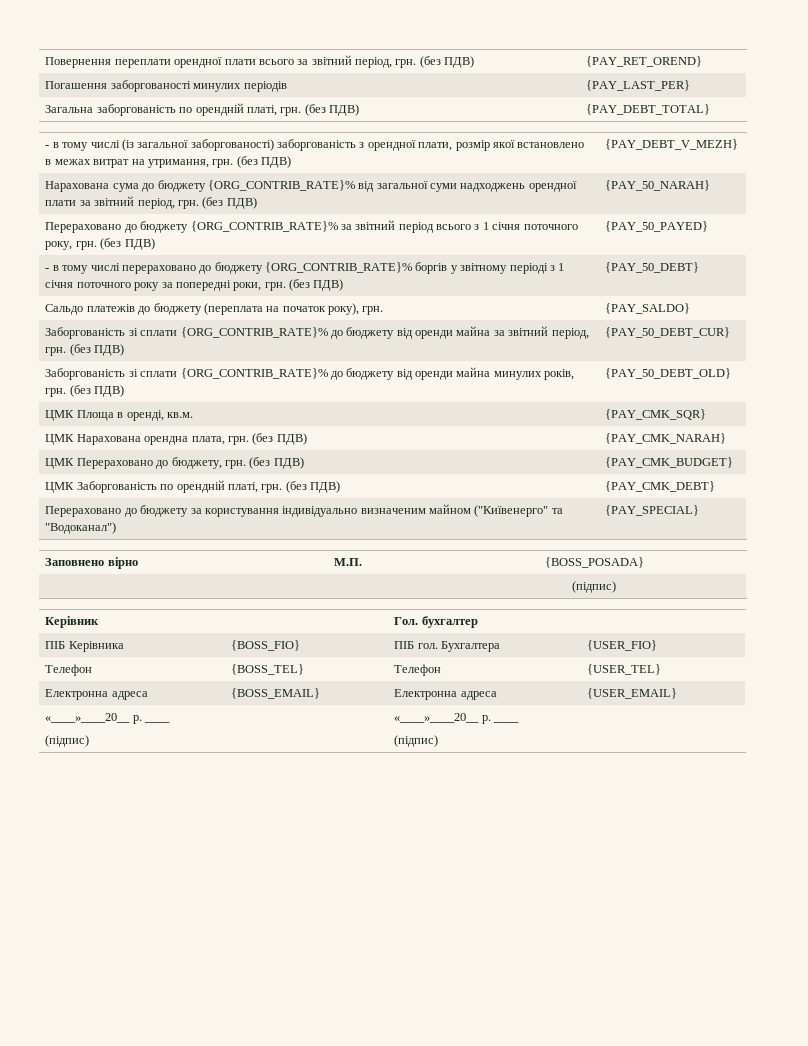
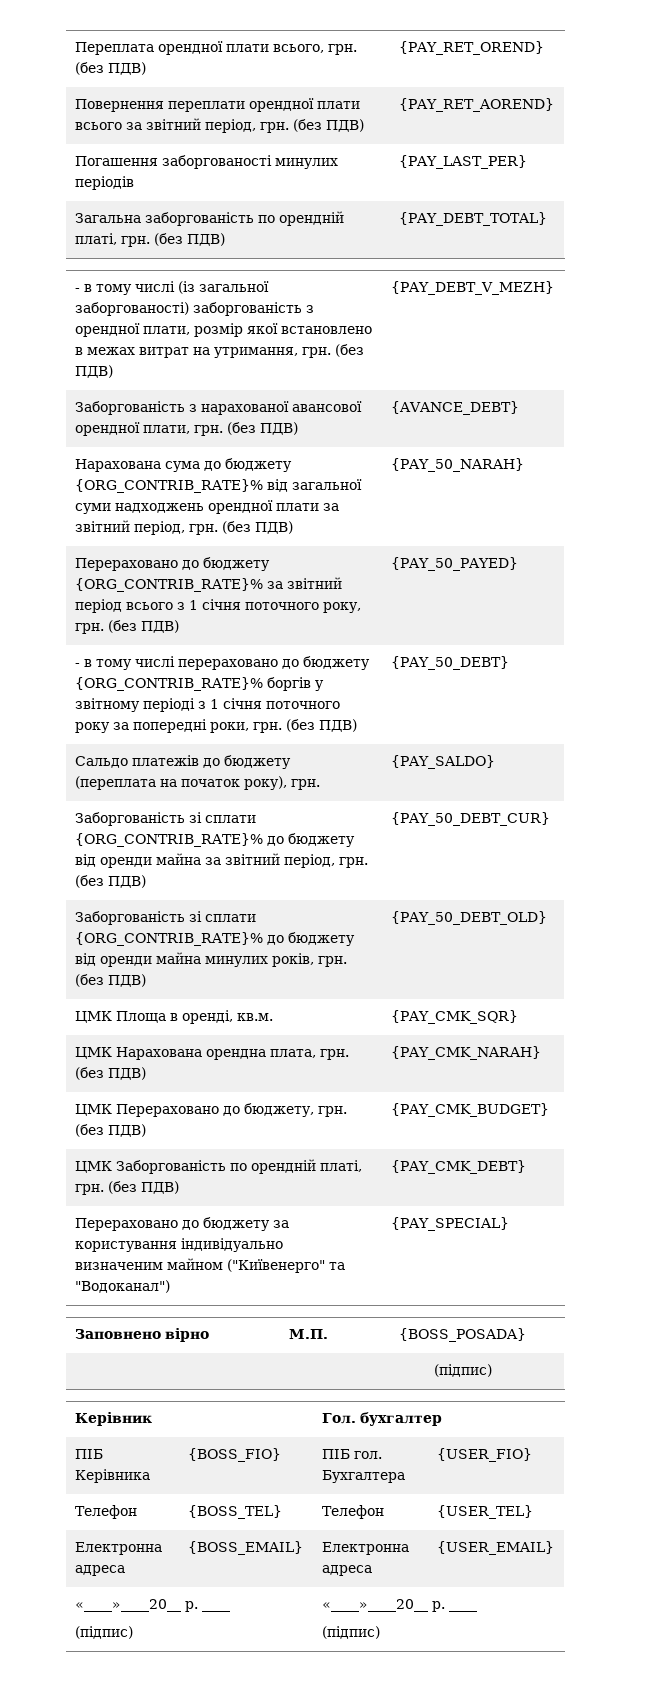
+ Переплата орендної плати всього, грн. (без ПДВ) | {PAY_RET_OREND}
- Повернення переплати орендної плати всього за звітний період, грн. (без ПДВ) | {PAY_RET_OREND}
+ Повернення переплати орендної плати всього за звітний період, грн. (без ПДВ) | {PAY_RET_AOREND}
+ Заборгованість з нарахованої авансової орендної плати, грн. (без ПДВ) | {AVANCE_DEBT}

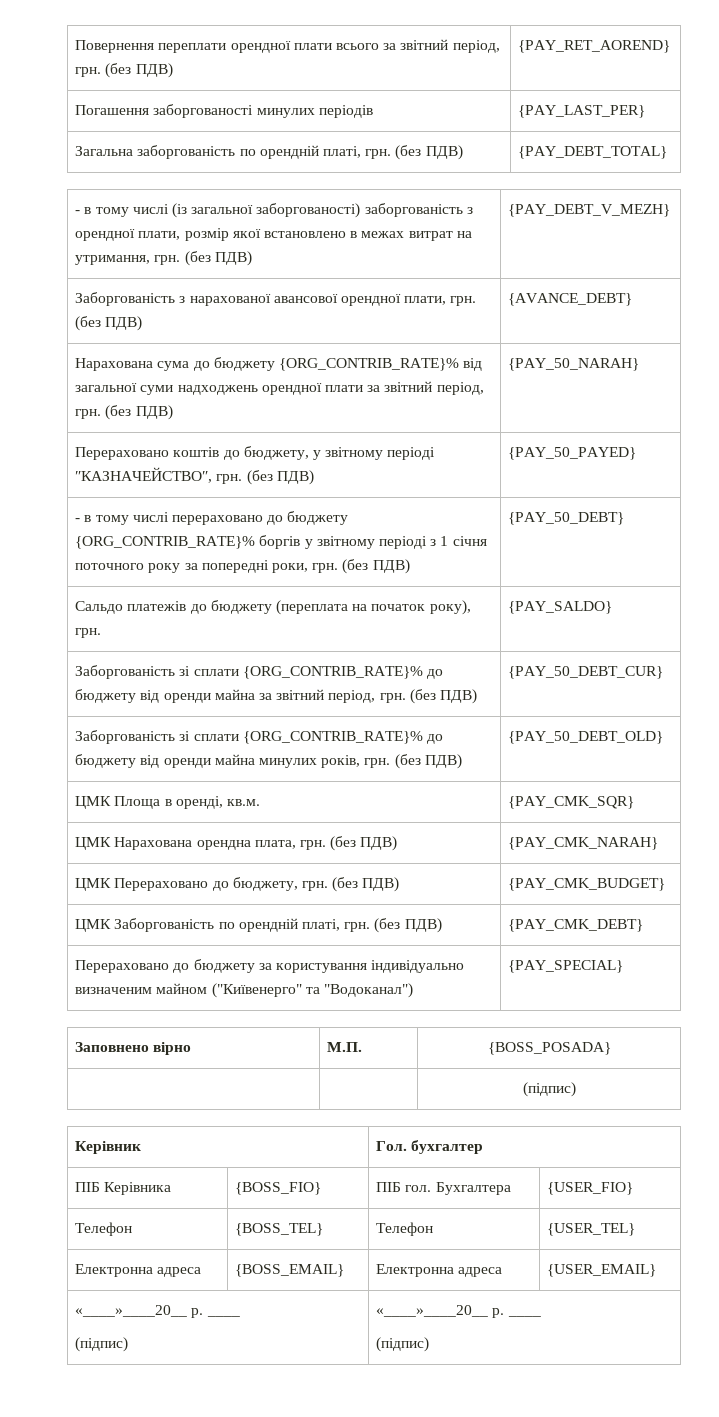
- Переплата орендної плати всього, грн. (без ПДВ) | {PAY_RET_OREND}
- Перераховано до бюджету {ORG_CONTRIB_RATE}% за звітний період всього з 1 січня поточного року, грн. (без ПДВ) | {PAY_50_PAYED}
+ Перераховано коштів до бюджету, у звітному періоді ″КАЗНАЧЕЙСТВО″, грн. (без ПДВ) | {PAY_50_PAYED}

